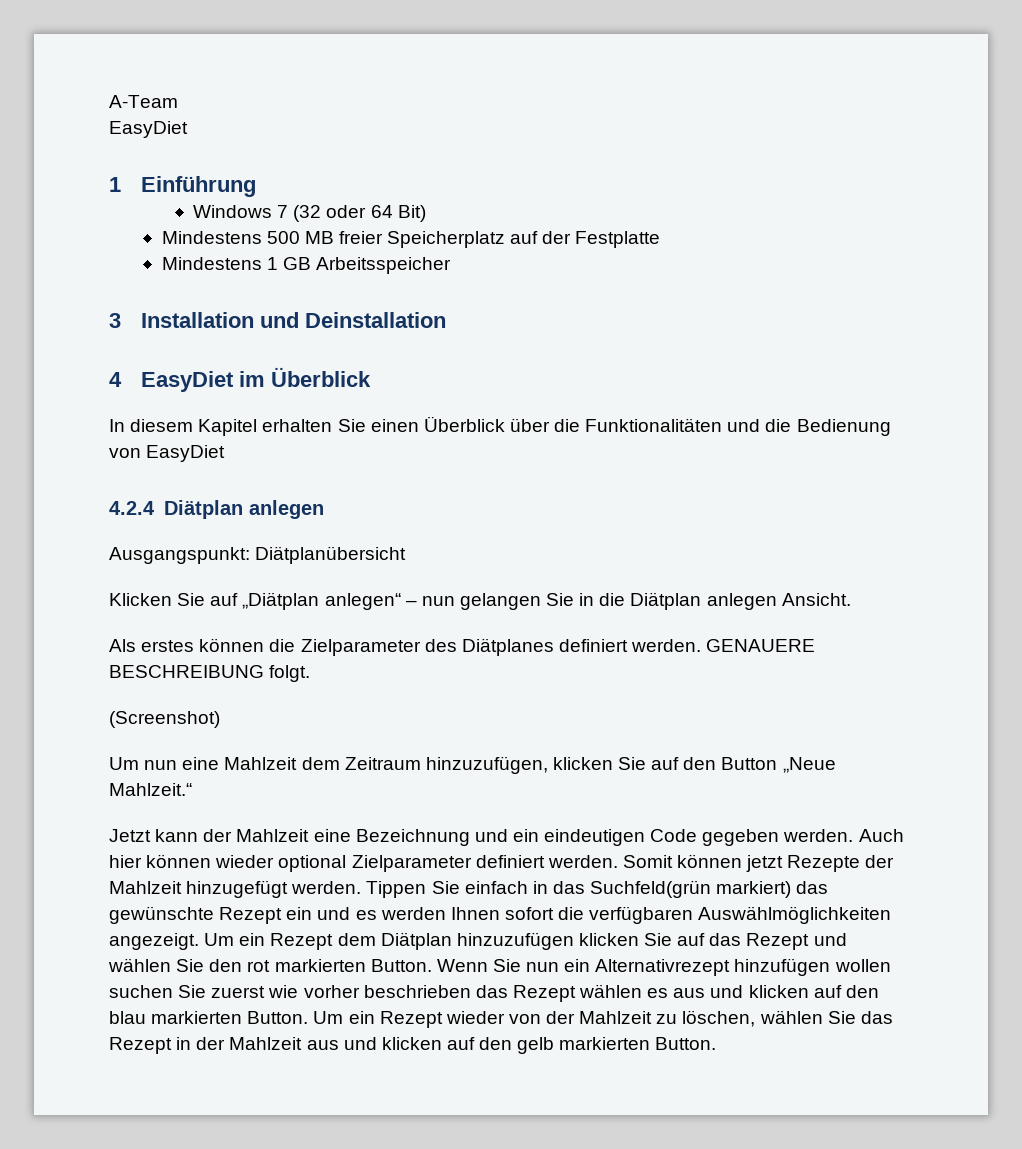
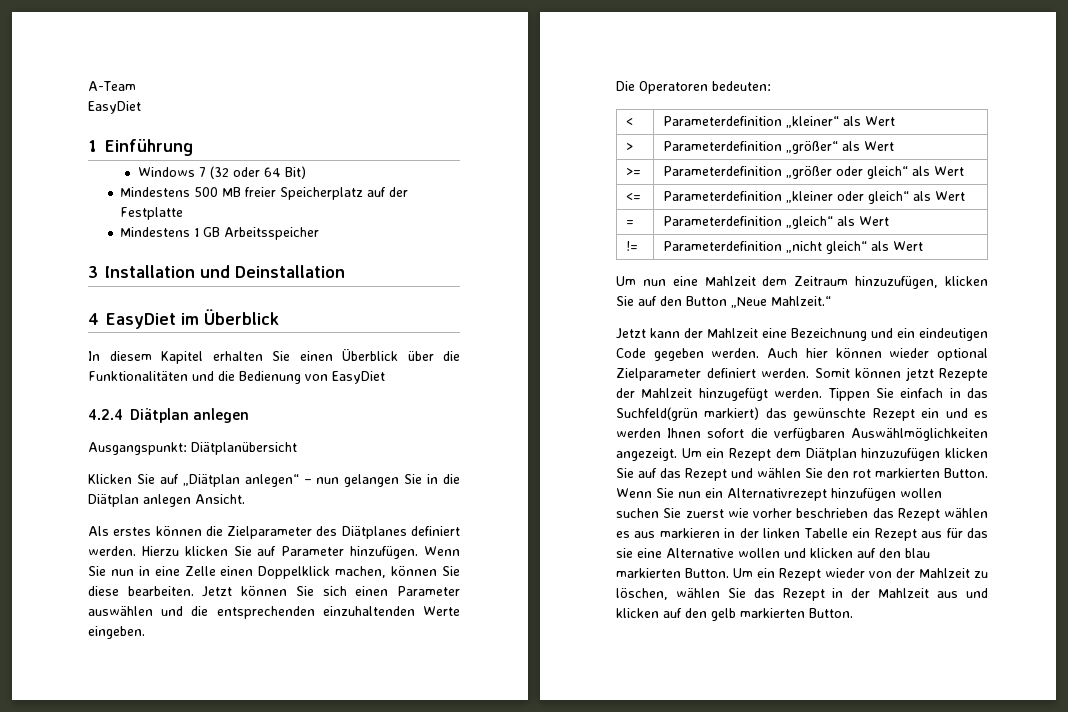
- GENAUERE BESCHREIBUNG folgt.
- (Screenshot)
+ Hierzu klicken Sie auf Parameter hinzufügen. Wenn Sie nun in eine Zelle einen Doppelklick machen, können Sie diese bearbeiten. Jetzt können Sie sich einen Parameter auswählen und die entsprechenden einzuhaltenden Werte eingeben.
+ Die Operatoren bedeuten:
+ < | Parameterdefinition „kleiner“ als Wert
+ > | Parameterdefinition „größer“ als Wert
+ >= | Parameterdefinition „größer oder gleich“ als Wert
+ <= | Parameterdefinition „kleiner oder gleich“ als Wert
+ = | Parameterdefinition „gleich“ als Wert
+ != | Parameterdefinition „nicht gleich“ als Wert
- Wenn Sie nun ein Alternativrezept hinzufügen wollen suchen Sie zuerst wie vorher beschrieben das Rezept wählen es aus und klicken auf den blau markierten Button.
+ Wenn Sie nun ein Alternativrezept hinzufügen wollen suchen Sie zuerst wie vorher beschrieben das Rezept wählen es aus markieren in der linken Tabelle ein Rezept aus für das sie eine Alternative wollen und klicken auf den blau markierten Button.

